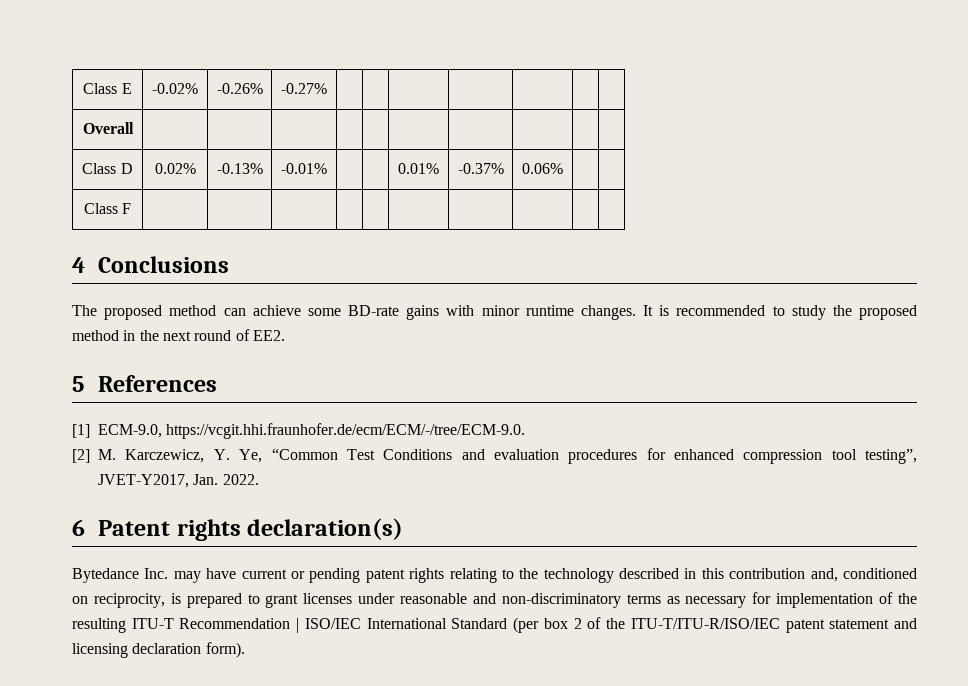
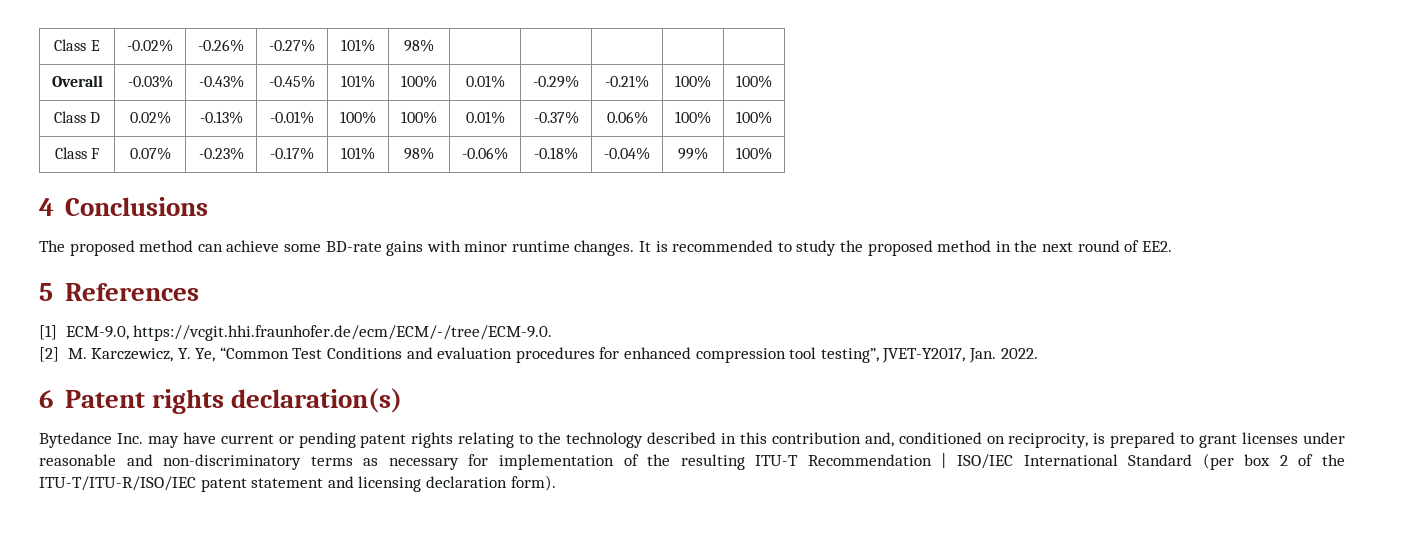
- Class E | -0.02% | -0.26% | -0.27% | | | | | | |
+ Class E | -0.02% | -0.26% | -0.27% | 101% | 98% | | | | |
- Overall | | | | | | | | | |
+ Overall | -0.03% | -0.43% | -0.45% | 101% | 100% | 0.01% | -0.29% | -0.21% | 100% | 100%
- Class D | 0.02% | -0.13% | -0.01% | | | 0.01% | -0.37% | 0.06% | |
+ Class D | 0.02% | -0.13% | -0.01% | 100% | 100% | 0.01% | -0.37% | 0.06% | 100% | 100%
- Class F | | | | | | | | | |
+ Class F | 0.07% | -0.23% | -0.17% | 101% | 98% | -0.06% | -0.18% | -0.04% | 99% | 100%

